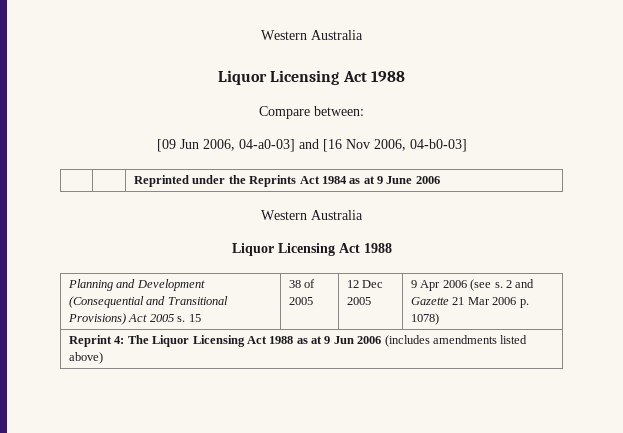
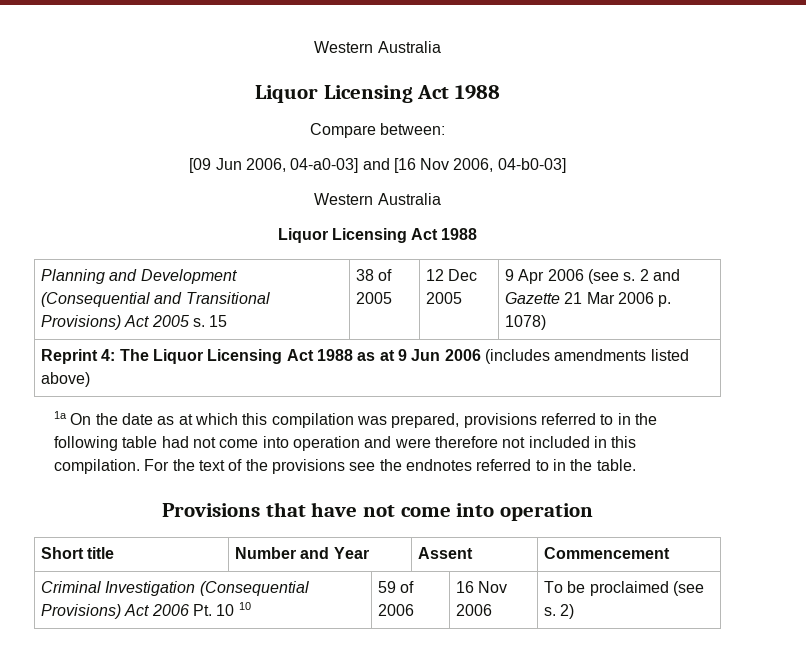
- | | Reprinted under the Reprints Act 1984 as at 9 June 2006
+ 1a On the date as at which this compilation was prepared, provisions referred to in the following table had not come into operation and were therefore not included in this compilation. For the text of the provisions see the endnotes referred to in the table.
+ Provisions that have not come into operation
+ Short title | Number and Year | Assent | Commencement
+ Criminal Investigation (Consequential Provisions) Act 2006 Pt. 10 10 | 59 of 2006 | 16 Nov 2006 | To be proclaimed (see s. 2)

